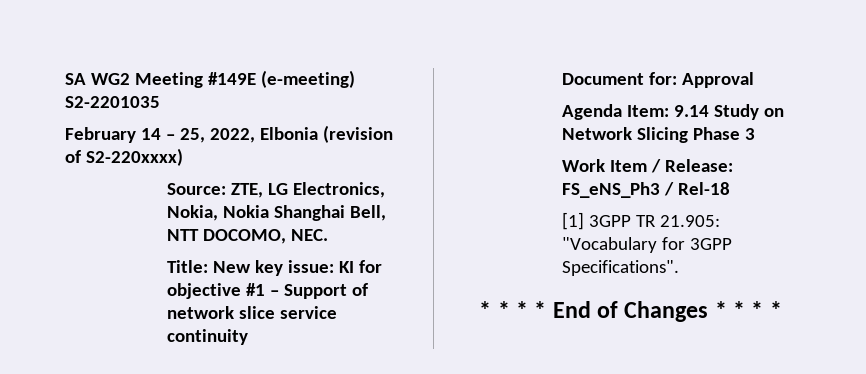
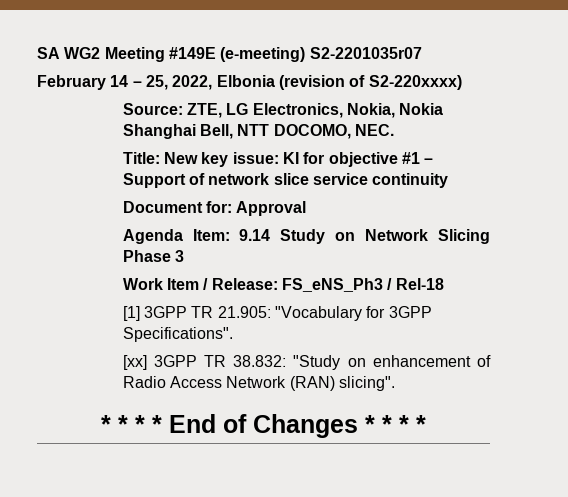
- SA WG2 Meeting #149E (e-meeting) S2-2201035
+ SA WG2 Meeting #149E (e-meeting) S2-2201035r07
+ [xx] 3GPP TR 38.832: "Study on enhancement of Radio Access Network (RAN) slicing".

